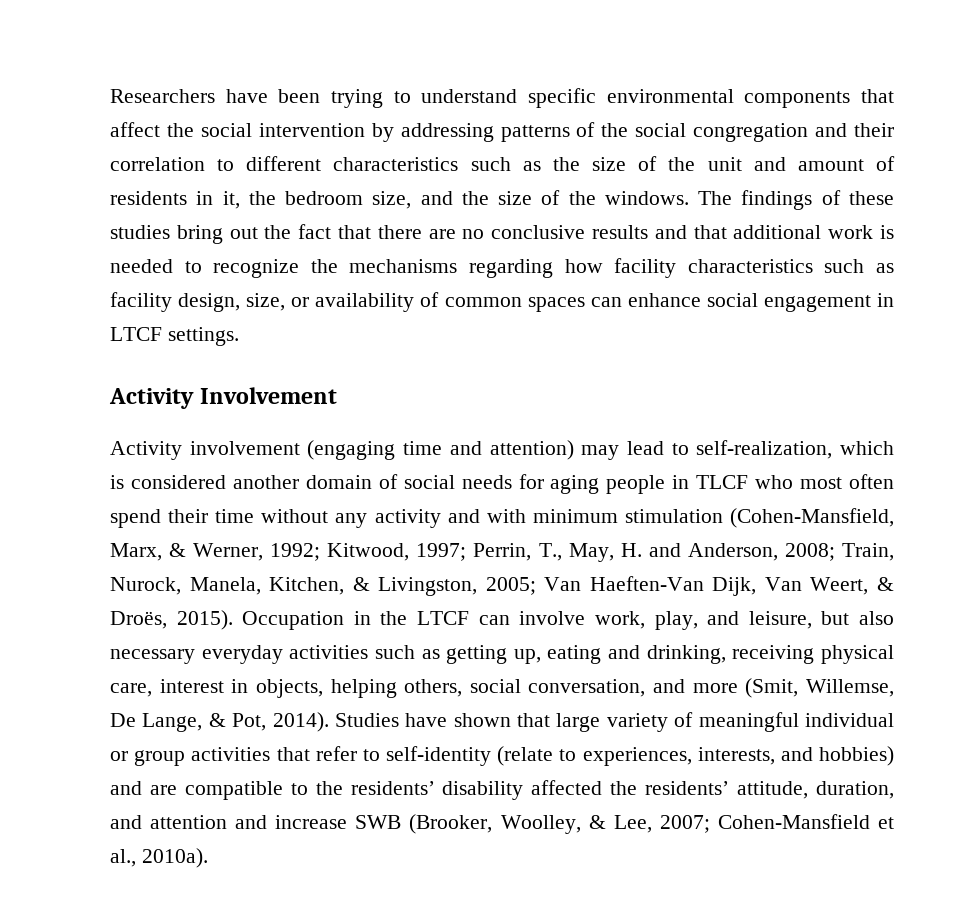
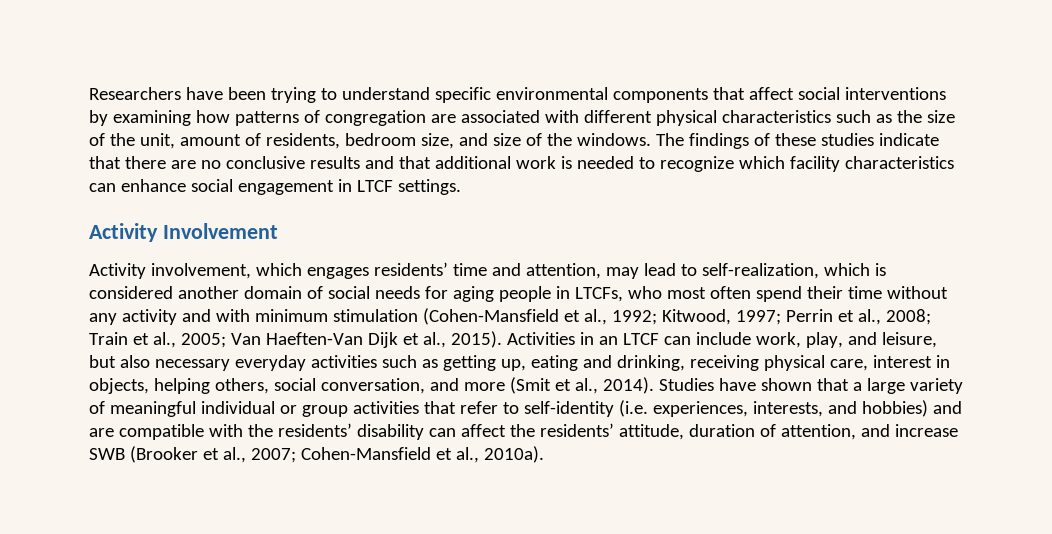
- Researchers have been trying to understand specific environmental components that affect the social intervention by addressing patterns of the social congregation and their correlation to different characteristics such as the size of the unit and amount of residents in it, the bedroom size, and the size of the windows.
+ Researchers have been trying to understand specific environmental components that affect social interventions by examining how patterns of congregation are associated with different physical characteristics such as the size of the unit, amount of residents, bedroom size, and size of the windows.
- The findings of these studies bring out the fact that there are no conclusive results and that additional work is needed to recognize the mechanisms regarding how facility characteristics such as facility design, size, or availability of common spaces can enhance social engagement in LTCF settings.
+ The findings of these studies indicate that there are no conclusive results and that additional work is needed to recognize which facility characteristics can enhance social engagement in LTCF settings.
- Activity involvement (engaging time and attention) may lead to self-realization, which is considered another domain of social needs for aging people in TLCF who most often spend their time without any activity and with minimum stimulation (Cohen-Mansfield, Marx, & Werner, 1992; Kitwood, 1997; Perrin, T., May, H. and Anderson, 2008; Train, Nurock, Manela, Kitchen, & Livingston, 2005; Van Haeften-Van Dijk, Van Weert, & Droës, 2015). Occupation in the LTCF can involve work, play, and leisure, but also necessary everyday activities such as getting up, eating and drinking, receiving physical care, interest in objects, helping others, social conversation, and more (Smit, Willemse, De Lange, & Pot, 2014).
+ Activity involvement, which engages residents’ time and attention, may lead to self-realization, which is considered another domain of social needs for aging people in LTCFs, who most often spend their time without any activity and with minimum stimulation (Cohen-Mansfield et al., 1992; Kitwood, 1997; Perrin et al., 2008; Train et al., 2005; Van Haeften-Van Dijk et al., 2015). Activities in an LTCF can include work, play, and leisure, but also necessary everyday activities such as getting up, eating and drinking, receiving physical care, interest in objects, helping others, social conversation, and more (Smit et al., 2014).
- Studies have shown that large variety of meaningful individual or group activities that refer to self-identity (relate to experiences, interests, and hobbies) and are compatible to the residents’ disability affected the residents’ attitude, duration, and attention and increase SWB (Brooker, Woolley, & Lee, 2007; Cohen-Mansfield et al., 2010a).
+ Studies have shown that a large variety of meaningful individual or group activities that refer to self-identity (i.e. experiences, interests, and hobbies) and are compatible with the residents’ disability can affect the residents’ attitude, duration of attention, and increase SWB (Brooker et al., 2007; Cohen-Mansfield et al., 2010a).

